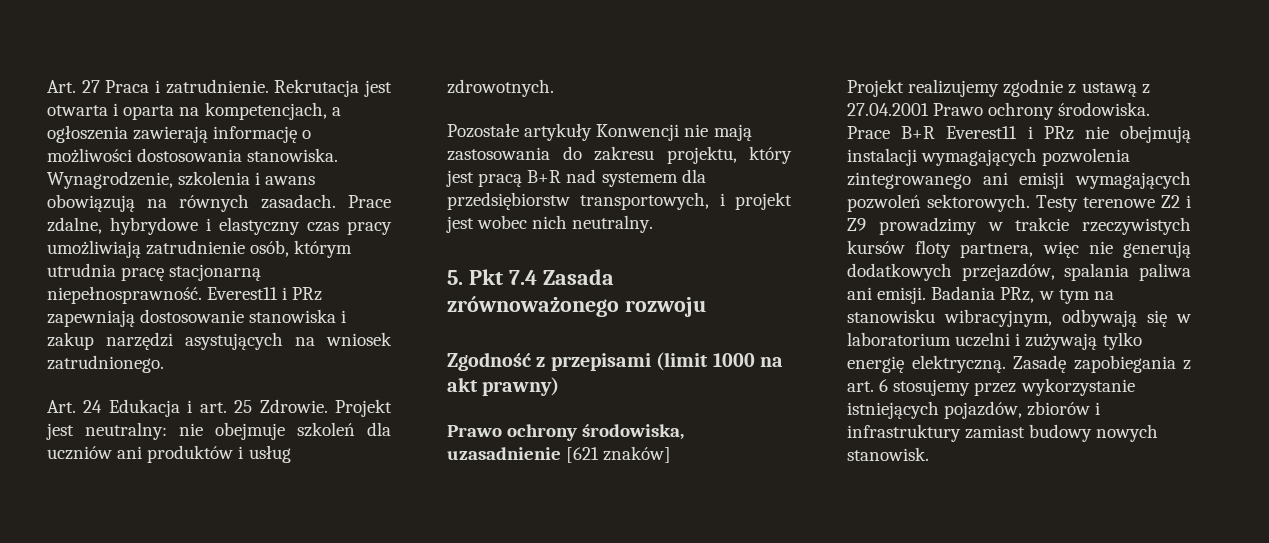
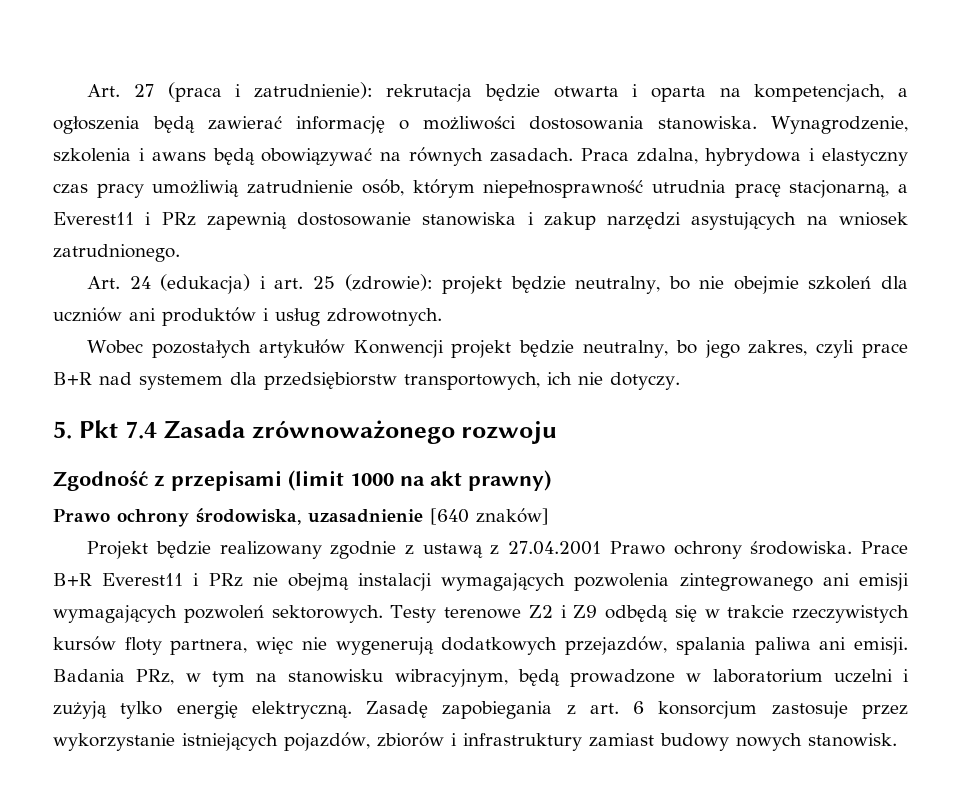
- Art. 27 Praca i zatrudnienie. Rekrutacja jest otwarta i oparta na kompetencjach, a ogłoszenia zawierają informację o możliwości dostosowania stanowiska.
+ Art. 27 (praca i zatrudnienie): rekrutacja będzie otwarta i oparta na kompetencjach, a ogłoszenia będą zawierać informację o możliwości dostosowania stanowiska.
- Wynagrodzenie, szkolenia i awans obowiązują na równych zasadach.
+ Wynagrodzenie, szkolenia i awans będą obowiązywać na równych zasadach.
- Prace zdalne, hybrydowe i elastyczny czas pracy umożliwiają zatrudnienie osób, którym utrudnia pracę stacjonarną niepełnosprawność. Everest11 i PRz zapewniają dostosowanie stanowiska i zakup narzędzi asystujących na wniosek zatrudnionego.
+ Praca zdalna, hybrydowa i elastyczny czas pracy umożliwią zatrudnienie osób, którym niepełnosprawność utrudnia pracę stacjonarną, a Everest11 i PRz zapewnią dostosowanie stanowiska i zakup narzędzi asystujących na wniosek zatrudnionego.
- Art. 24 Edukacja i art. 25 Zdrowie. Projekt jest neutralny: nie obejmuje szkoleń dla uczniów ani produktów i usług zdrowotnych.
+ Art. 24 (edukacja) i art. 25 (zdrowie): projekt będzie neutralny, bo nie obejmie szkoleń dla uczniów ani produktów i usług zdrowotnych.
- Pozostałe artykuły Konwencji nie mają zastosowania do zakresu projektu, który jest pracą B+R nad systemem dla przedsiębiorstw transportowych, i projekt jest wobec nich neutralny.
+ Wobec pozostałych artykułów Konwencji projekt będzie neutralny, bo jego zakres, czyli prace B+R nad systemem dla przedsiębiorstw transportowych, ich nie dotyczy.
- Prawo ochrony środowiska, uzasadnienie [621 znaków]
+ Prawo ochrony środowiska, uzasadnienie [640 znaków]
- Projekt realizujemy zgodnie z ustawą z 27.04.2001 Prawo ochrony środowiska.
+ Projekt będzie realizowany zgodnie z ustawą z 27.04.2001 Prawo ochrony środowiska.
- Prace B+R Everest11 i PRz nie obejmują instalacji wymagających pozwolenia zintegrowanego ani emisji wymagających pozwoleń sektorowych.
+ Prace B+R Everest11 i PRz nie obejmą instalacji wymagających pozwolenia zintegrowanego ani emisji wymagających pozwoleń sektorowych.
- Testy terenowe Z2 i Z9 prowadzimy w trakcie rzeczywistych kursów floty partnera, więc nie generują dodatkowych przejazdów, spalania paliwa ani emisji.
+ Testy terenowe Z2 i Z9 odbędą się w trakcie rzeczywistych kursów floty partnera, więc nie wygenerują dodatkowych przejazdów, spalania paliwa ani emisji.
- Badania PRz, w tym na stanowisku wibracyjnym, odbywają się w laboratorium uczelni i zużywają tylko energię elektryczną.
+ Badania PRz, w tym na stanowisku wibracyjnym, będą prowadzone w laboratorium uczelni i zużyją tylko energię elektryczną.
- Zasadę zapobiegania z art. 6 stosujemy przez wykorzystanie istniejących pojazdów, zbiorów i infrastruktury zamiast budowy nowych stanowisk.
+ Zasadę zapobiegania z art. 6 konsorcjum zastosuje przez wykorzystanie istniejących pojazdów, zbiorów i infrastruktury zamiast budowy nowych stanowisk.

